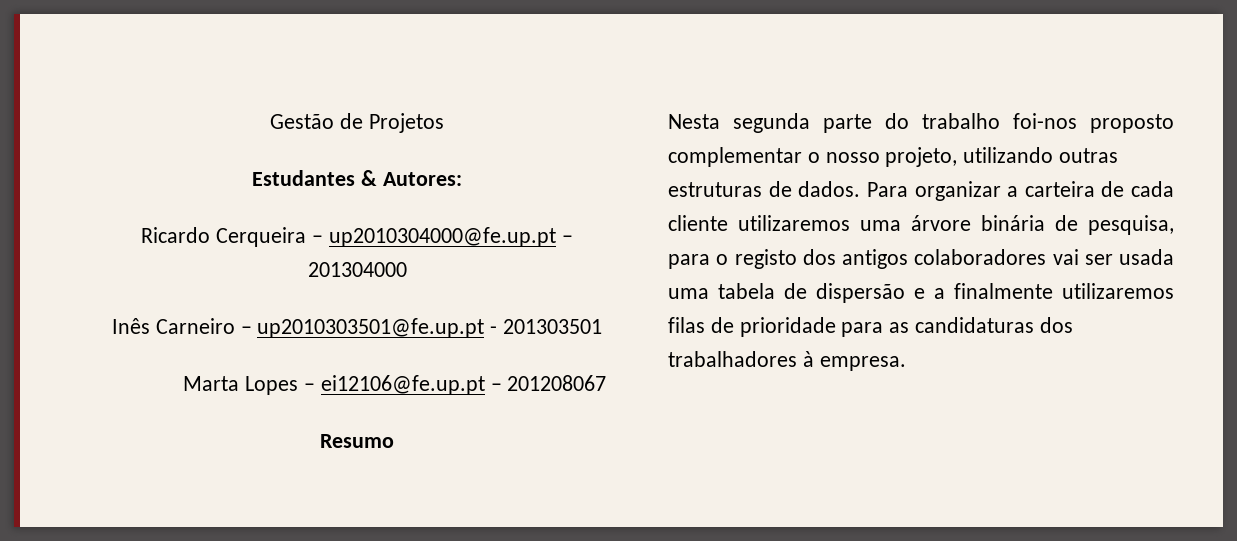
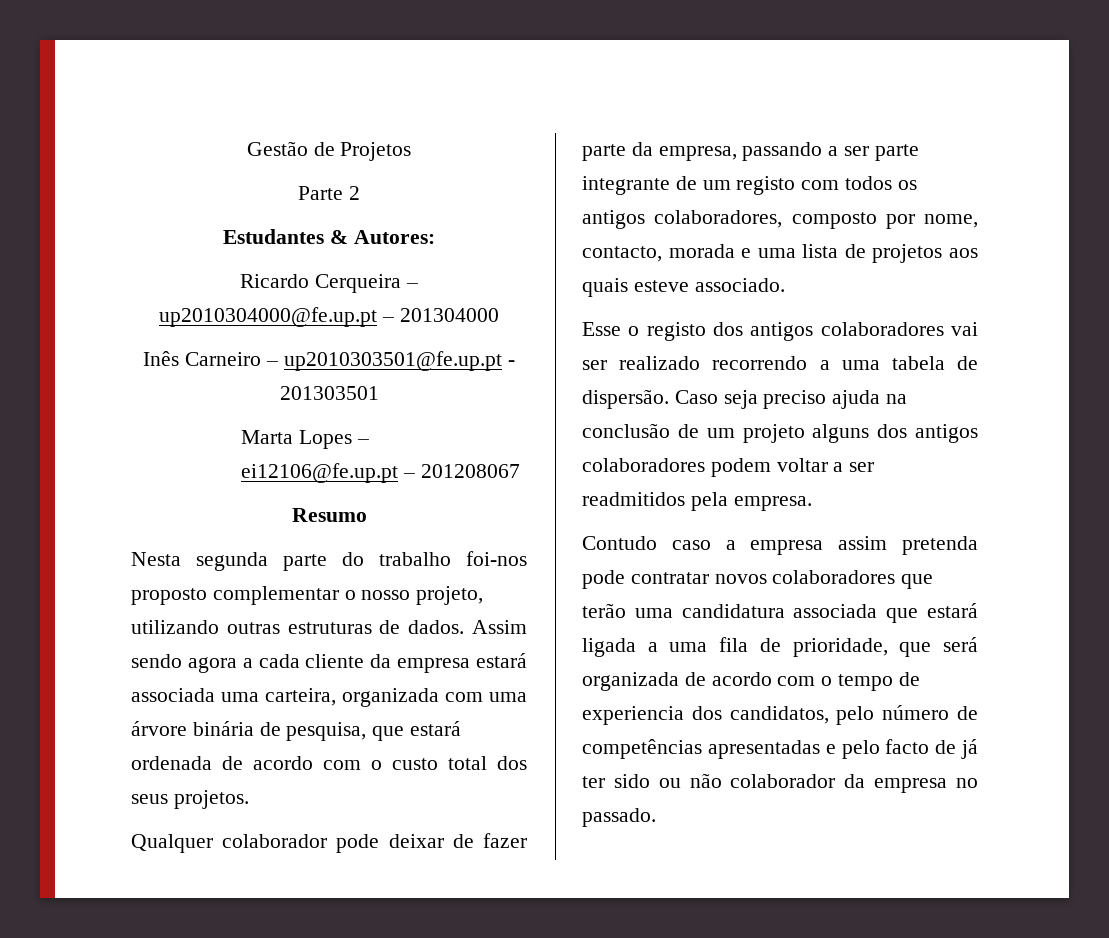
+ Parte 2
- Para organizar a carteira de cada cliente utilizaremos uma árvore binária de pesquisa, para o registo dos antigos colaboradores vai ser usada uma tabela de dispersão e a finalmente utilizaremos filas de prioridade para as candidaturas dos trabalhadores à empresa.
+ Assim sendo agora a cada cliente da empresa estará associada uma carteira, organizada com uma árvore binária de pesquisa, que estará ordenada de acordo com o custo total dos seus projetos.
+ Qualquer colaborador pode deixar de fazer parte da empresa, passando a ser parte integrante de um registo com todos os antigos colaboradores, composto por nome, contacto, morada e uma lista de projetos aos quais esteve associado.
+ Esse o registo dos antigos colaboradores vai ser realizado recorrendo a uma tabela de dispersão. Caso seja preciso ajuda na conclusão de um projeto alguns dos antigos colaboradores podem voltar a ser readmitidos pela empresa.
+ Contudo caso a empresa assim pretenda pode contratar novos colaboradores que terão uma candidatura associada que estará ligada a uma fila de prioridade, que será organizada de acordo com o tempo de experiencia dos candidatos, pelo número de competências apresentadas e pelo facto de já ter sido ou não colaborador da empresa no passado.

